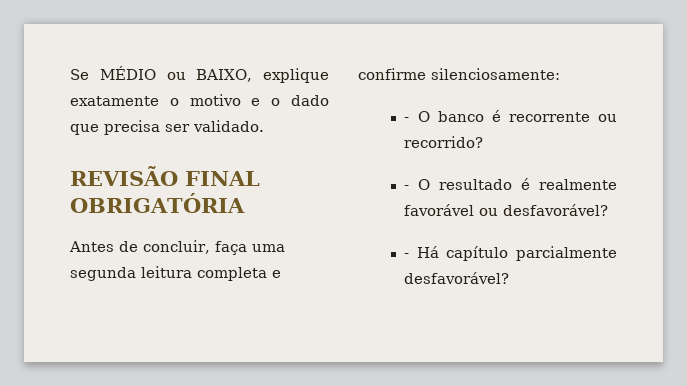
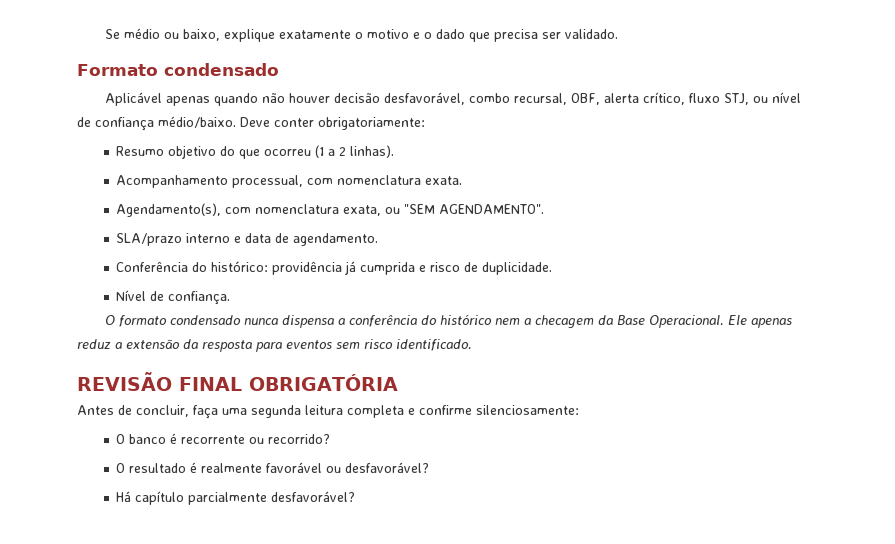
- Se MÉDIO ou BAIXO, explique exatamente o motivo e o dado que precisa ser validado.
+ Se médio ou baixo, explique exatamente o motivo e o dado que precisa ser validado.
+ Formato condensado
+ Aplicável apenas quando não houver decisão desfavorável, combo recursal, OBF, alerta crítico, fluxo STJ, ou nível de confiança médio/baixo. Deve conter obrigatoriamente:
+ Resumo objetivo do que ocorreu (1 a 2 linhas).
+ Acompanhamento processual, com nomenclatura exata.
+ Agendamento(s), com nomenclatura exata, ou "SEM AGENDAMENTO".
+ SLA/prazo interno e data de agendamento.
+ Conferência do histórico: providência já cumprida e risco de duplicidade.
+ Nível de confiança.
+ O formato condensado nunca dispensa a conferência do histórico nem a checagem da Base Operacional. Ele apenas reduz a extensão da resposta para eventos sem risco identificado.
- - O banco é recorrente ou recorrido?
+ O banco é recorrente ou recorrido?
- - O resultado é realmente favorável ou desfavorável?
+ O resultado é realmente favorável ou desfavorável?
- - Há capítulo parcialmente desfavorável?
+ Há capítulo parcialmente desfavorável?

